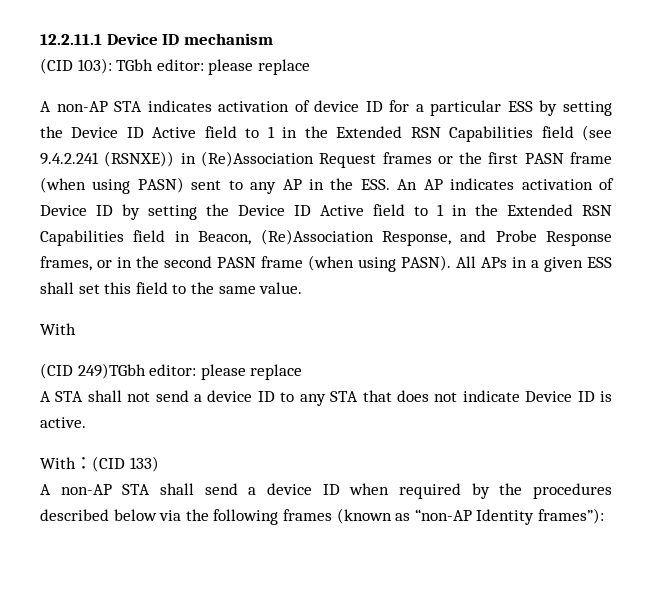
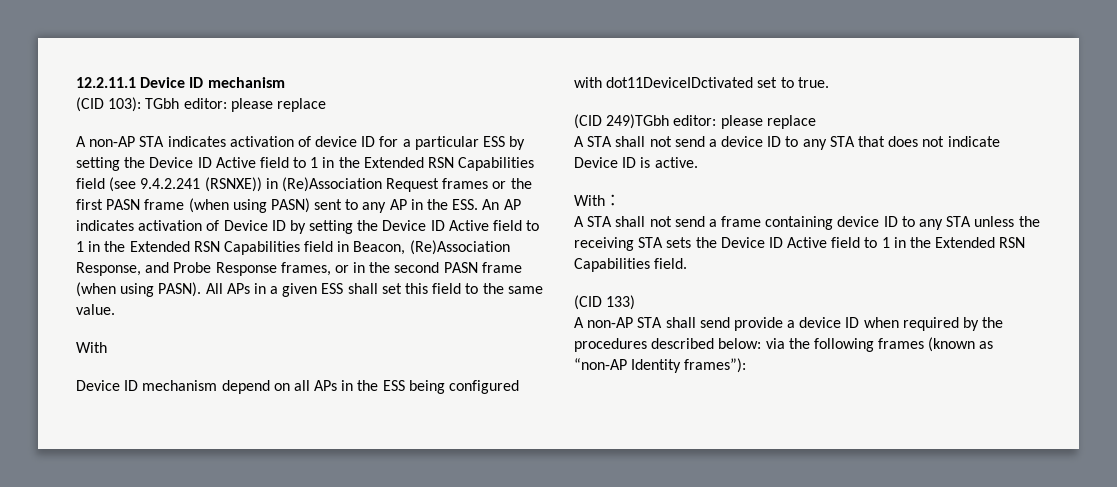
+ Device ID mechanism depend on all APs in the ESS being configured with dot11DeviceIDctivated set to true.
- With：(CID 133)
+ With：
+ A STA shall not send a frame containing device ID to any STA unless the receiving STA sets the Device ID Active field to 1 in the Extended RSN Capabilities field.
+ (CID 133)
- A non-AP STA shall send a device ID when required by the procedures described below via the following frames (known as “non-AP Identity frames”):
+ A non-AP STA shall send provide a device ID when required by the procedures described below: via the following frames (known as “non-AP Identity frames”):

